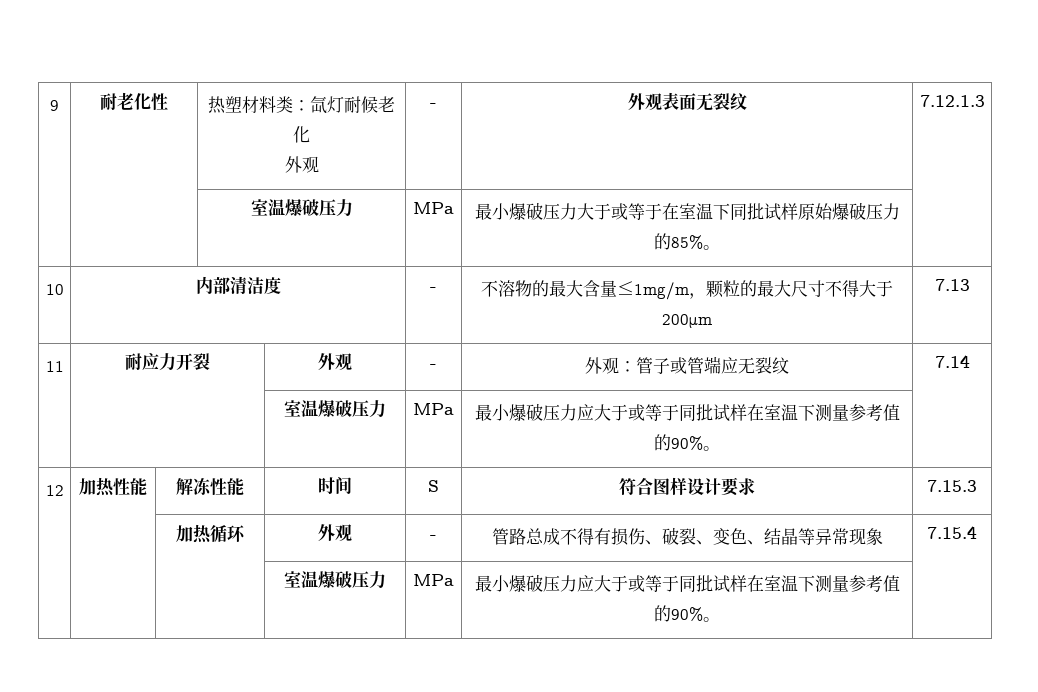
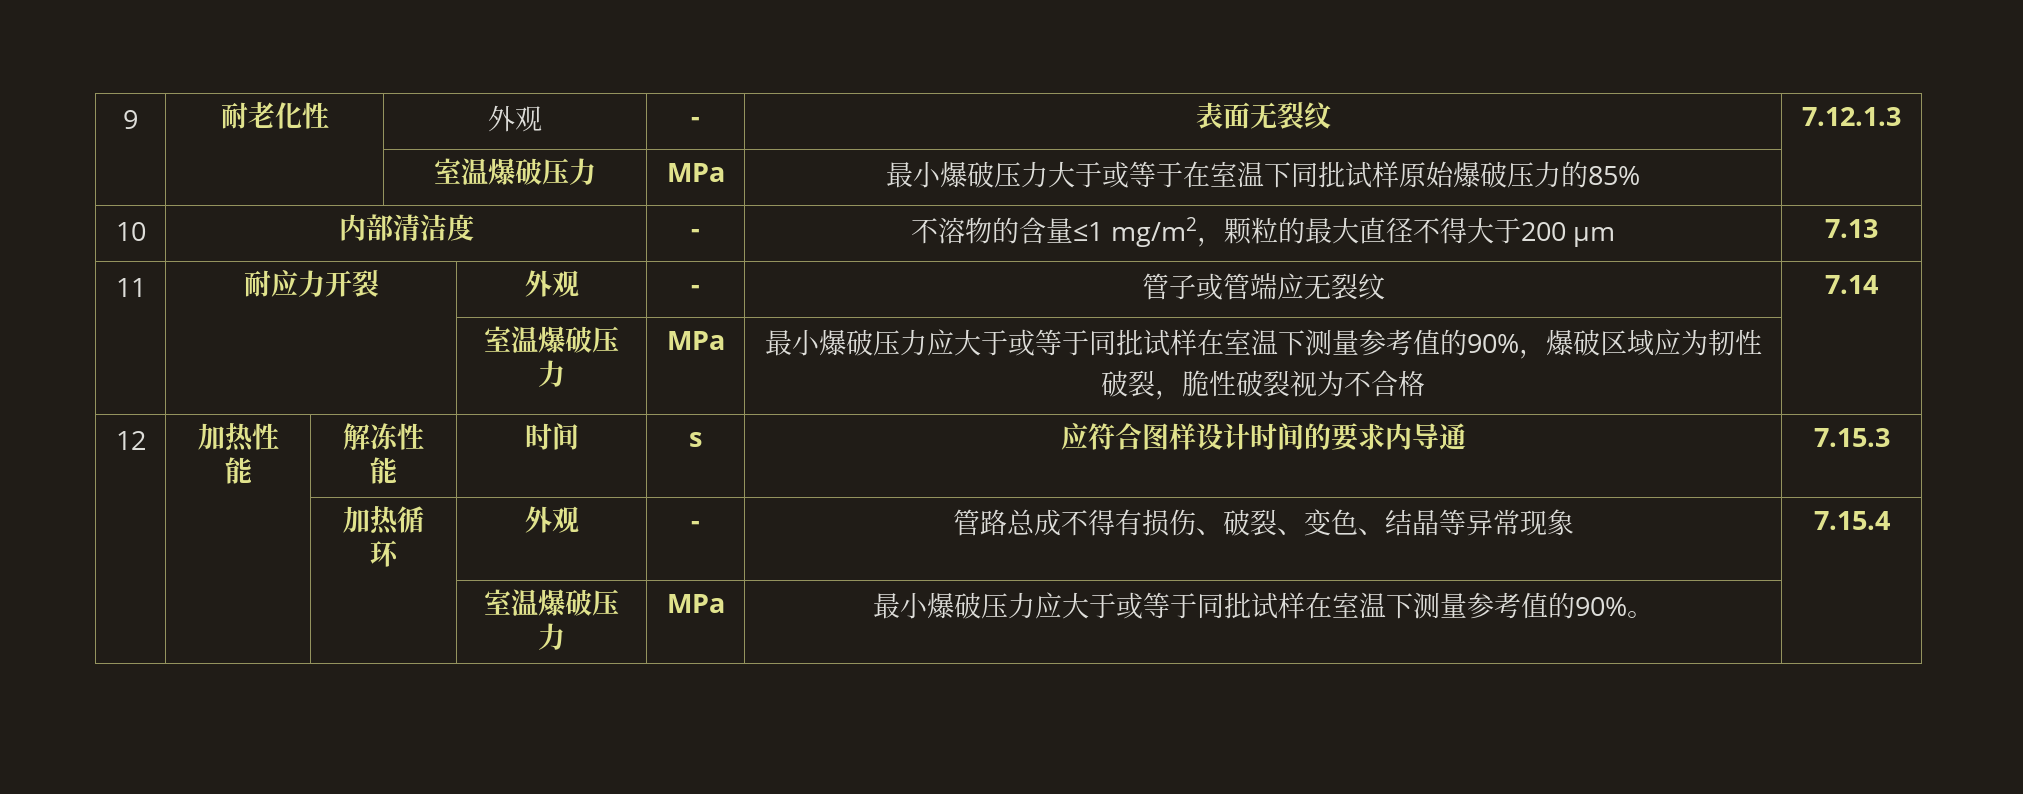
- 9 | 耐老化性 | 热塑材料类：氙灯耐候老化
- 外观 | - | 外观表面无裂纹 | 7.12.1.3
+ 9 | 耐老化性 | 外观 | - | 表面无裂纹 | 7.12.1.3
- | | 室温爆破压力 | MPa | 最小爆破压力大于或等于在室温下同批试样原始爆破压力的85%。 |
+ | | 室温爆破压力 | MPa | 最小爆破压力大于或等于在室温下同批试样原始爆破压力的85% |
- 10 | 内部清洁度 | - | 不溶物的最大含量≤1mg/m，颗粒的最大尺寸不得大于200μm | 7.13
+ 10 | 内部清洁度 | - | 不溶物的含量≤1 mg/m2，颗粒的最大直径不得大于200 μm | 7.13
- 11 | 耐应力开裂 | 外观 | - | 外观：管子或管端应无裂纹 | 7.14
- | | 室温爆破压力 | MPa | 最小爆破压力应大于或等于同批试样在室温下测量参考值的90%。 |
+ 11 | 耐应力开裂 | 外观 | - | 管子或管端应无裂纹 | 7.14
+ | | 室温爆破压力 | MPa | 最小爆破压力应大于或等于同批试样在室温下测量参考值的90%，爆破区域应为韧性破裂，脆性破裂视为不合格 |
- 12 | 加热性能 | 解冻性能 | 时间 | S | 符合图样设计要求 | 7.15.3
+ 12 | 加热性能 | 解冻性能 | 时间 | s | 应符合图样设计时间的要求内导通 | 7.15.3

